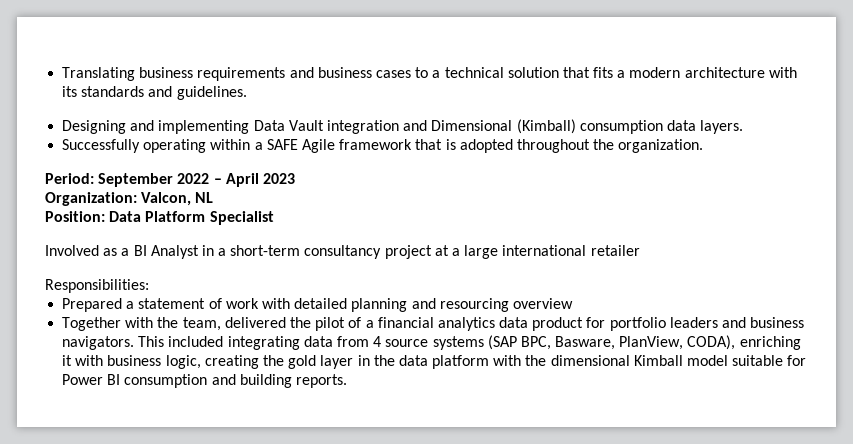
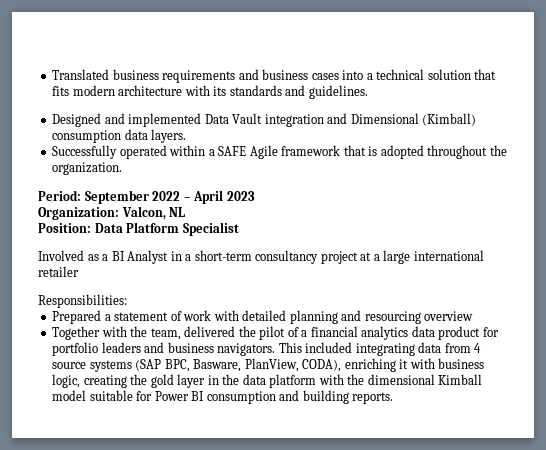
- Translating business requirements and business cases to a technical solution that fits a modern architecture with its standards and guidelines.
+ Translated business requirements and business cases into a technical solution that fits modern architecture with its standards and guidelines.
- Designing and implementing Data Vault integration and Dimensional (Kimball) consumption data layers.
+ Designed and implemented Data Vault integration and Dimensional (Kimball) consumption data layers.
- Successfully operating within a SAFE Agile framework that is adopted throughout the organization.
+ Successfully operated within a SAFE Agile framework that is adopted throughout the organization.

